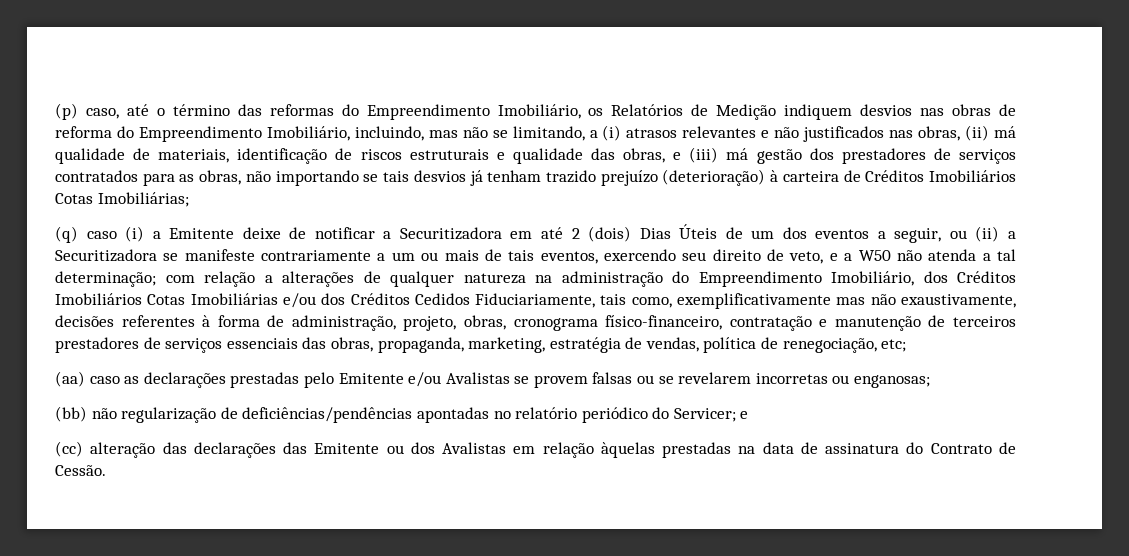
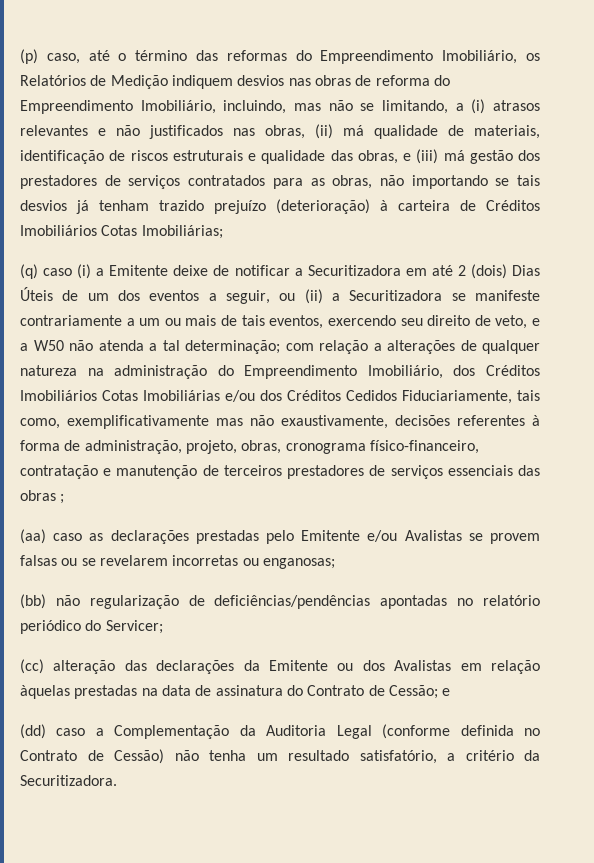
- com relação a alterações de qualquer natureza na administração do Empreendimento Imobiliário, dos Créditos Imobiliários Cotas Imobiliárias e/ou dos Créditos Cedidos Fiduciariamente, tais como, exemplificativamente mas não exaustivamente, decisões referentes à forma de administração, projeto, obras, cronograma físico-financeiro, contratação e manutenção de terceiros prestadores de serviços essenciais das obras, propaganda, marketing, estratégia de vendas, política de renegociação, etc;
+ com relação a alterações de qualquer natureza na administração do Empreendimento Imobiliário, dos Créditos Imobiliários Cotas Imobiliárias e/ou dos Créditos Cedidos Fiduciariamente, tais como, exemplificativamente mas não exaustivamente, decisões referentes à forma de administração, projeto, obras, cronograma físico-financeiro, contratação e manutenção de terceiros prestadores de serviços essenciais das obras ;
- (bb) não regularização de deficiências/pendências apontadas no relatório periódico do Servicer; e
+ (bb) não regularização de deficiências/pendências apontadas no relatório periódico do Servicer;
- (cc) alteração das declarações das Emitente ou dos Avalistas em relação àquelas prestadas na data de assinatura do Contrato de Cessão.
+ (cc) alteração das declarações da Emitente ou dos Avalistas em relação àquelas prestadas na data de assinatura do Contrato de Cessão; e
+ (dd) caso a Complementação da Auditoria Legal (conforme definida no Contrato de Cessão) não tenha um resultado satisfatório, a critério da Securitizadora.

